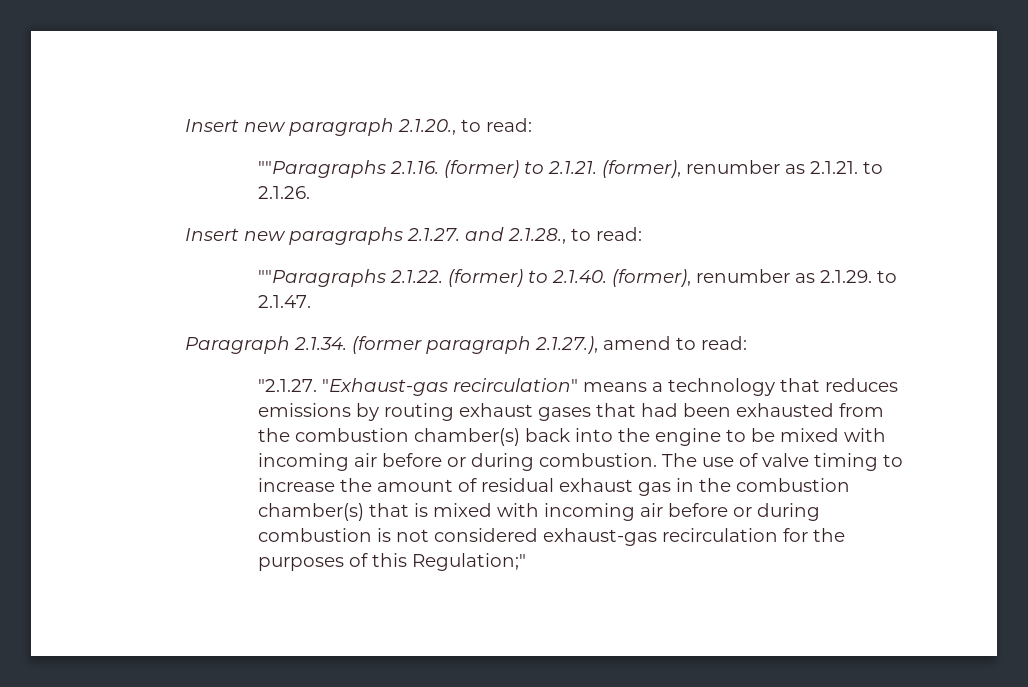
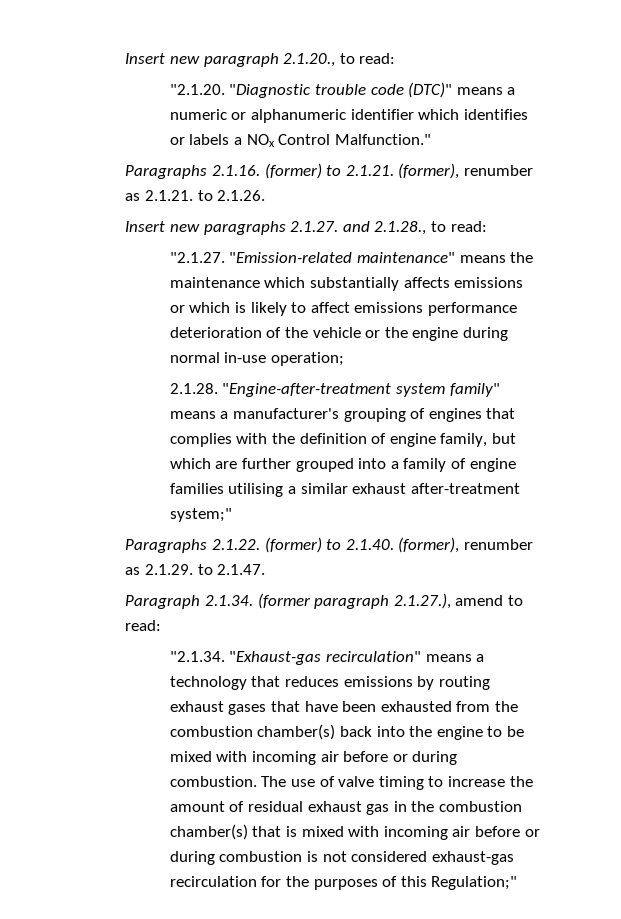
- ""Paragraphs 2.1.16. (former) to 2.1.21. (former), renumber as 2.1.21. to 2.1.26.
+ "2.1.20. "Diagnostic trouble code (DTC)" means a numeric or alphanumeric identifier which identifies or labels a NOx Control Malfunction."
+ Paragraphs 2.1.16. (former) to 2.1.21. (former), renumber as 2.1.21. to 2.1.26.
- ""Paragraphs 2.1.22. (former) to 2.1.40. (former), renumber as 2.1.29. to 2.1.47.
+ "2.1.27. "Emission-related maintenance" means the maintenance which substantially affects emissions or which is likely to affect emissions performance deterioration of the vehicle or the engine during normal in-use operation;
+ 2.1.28. "Engine-after-treatment system family" means a manufacturer's grouping of engines that complies with the definition of engine family, but which are further grouped into a family of engine families utilising a similar exhaust after-treatment system;"
+ Paragraphs 2.1.22. (former) to 2.1.40. (former), renumber as 2.1.29. to 2.1.47.
- "2.1.27. "Exhaust-gas recirculation" means a technology that reduces emissions by routing exhaust gases that had been exhausted from the combustion chamber(s) back into the engine to be mixed with incoming air before or during combustion.
+ "2.1.34. "Exhaust-gas recirculation" means a technology that reduces emissions by routing exhaust gases that have been exhausted from the combustion chamber(s) back into the engine to be mixed with incoming air before or during combustion.

